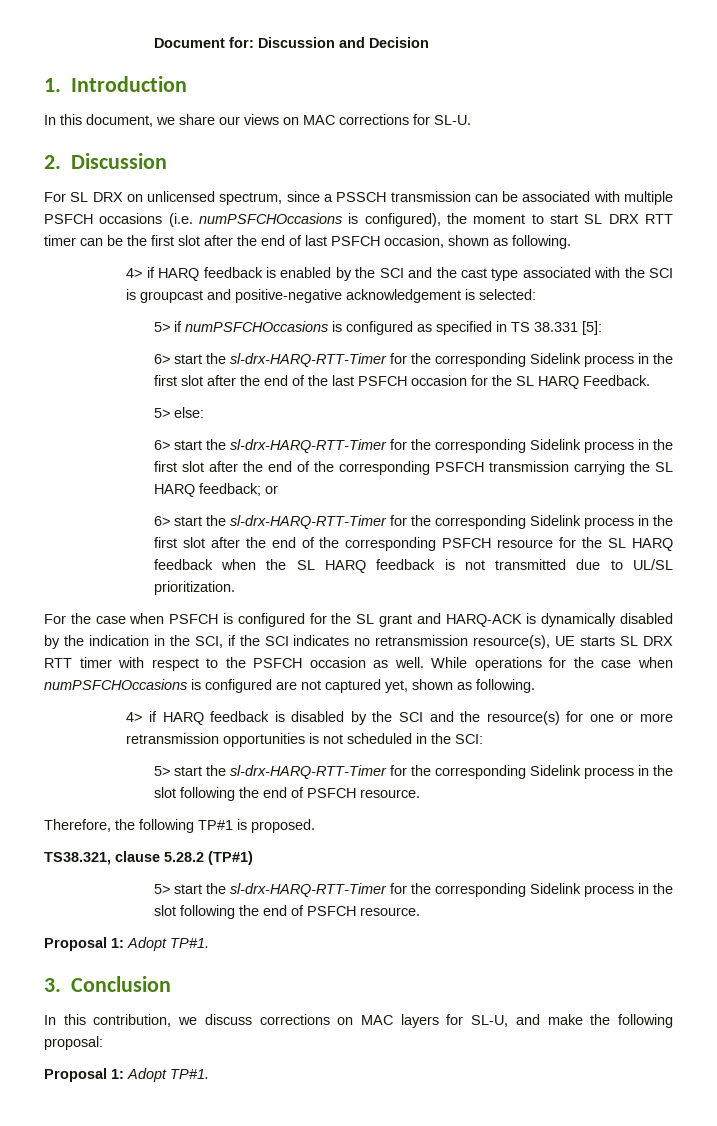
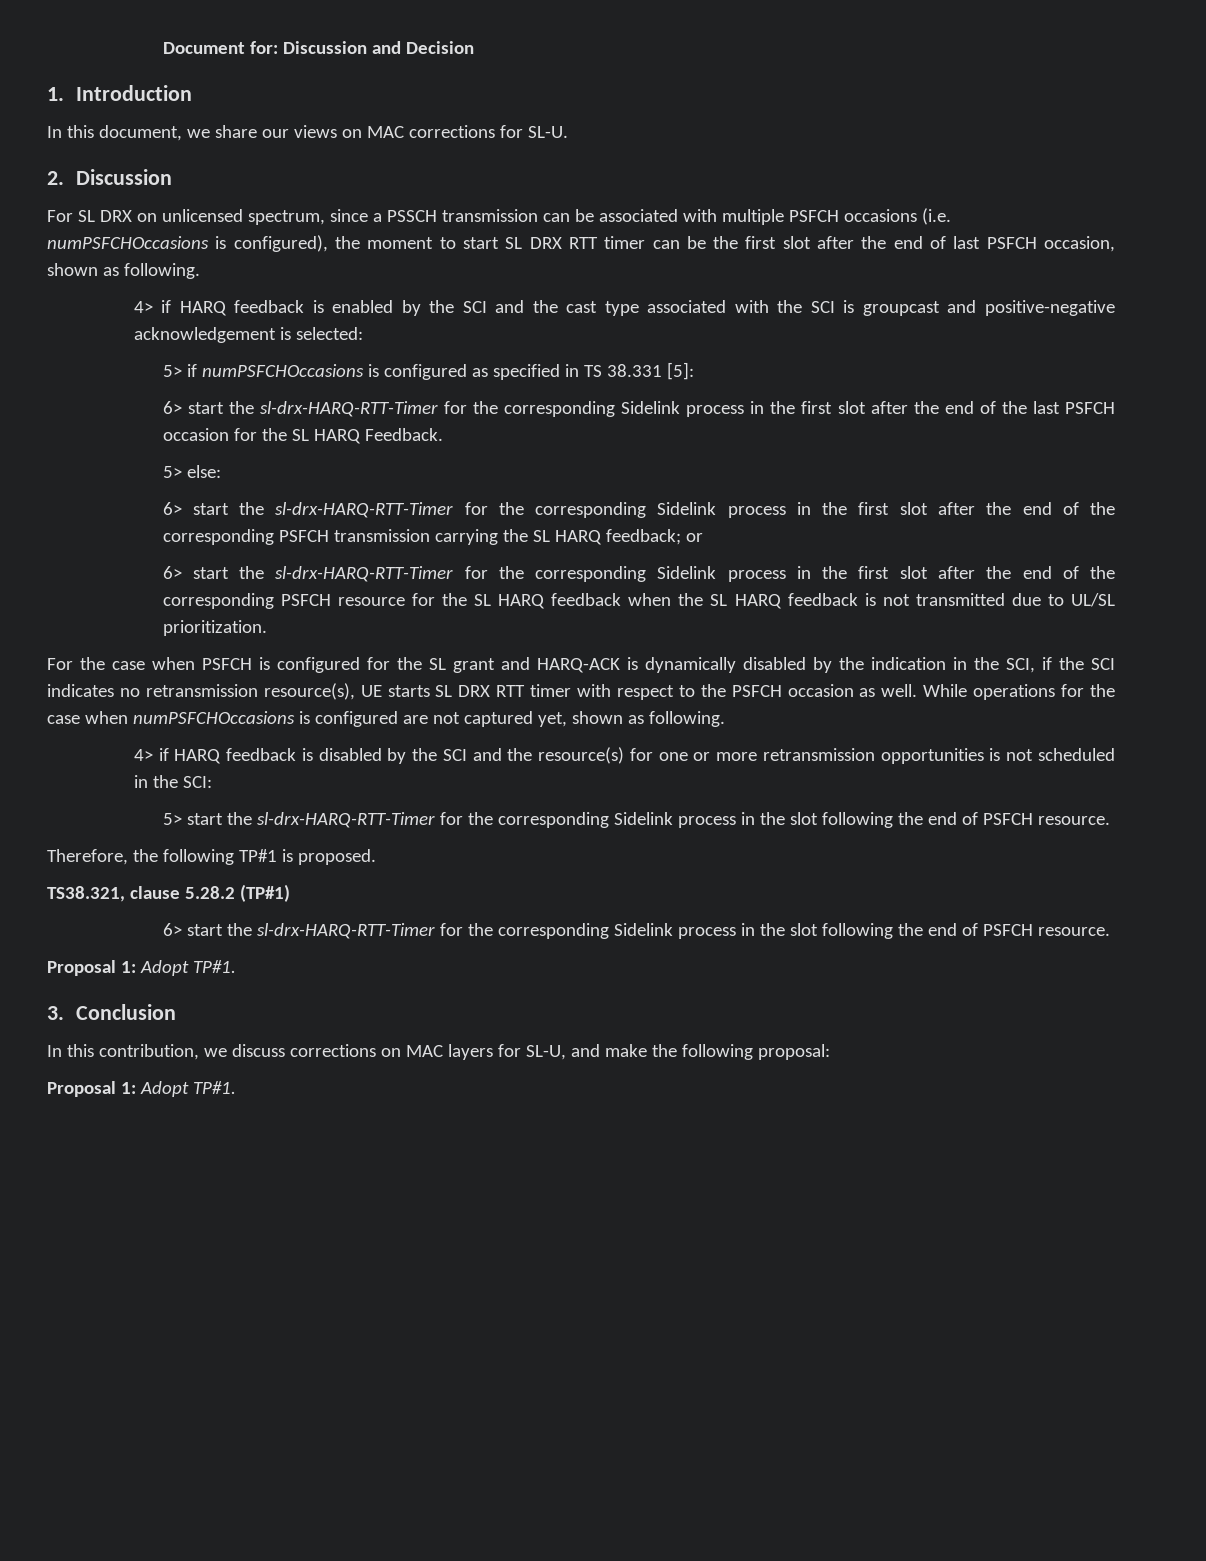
  TS38.321, clause 5.28.2 (TP#1)
- 5> start the sl-drx-HARQ-RTT-Timer for the corresponding Sidelink process in the slot following the end of PSFCH resource.
+ 6> start the sl-drx-HARQ-RTT-Timer for the corresponding Sidelink process in the slot following the end of PSFCH resource.

